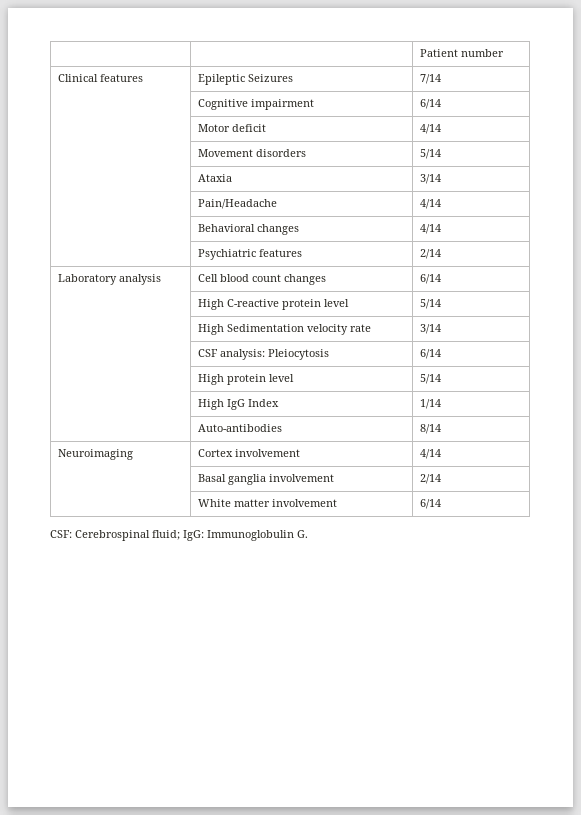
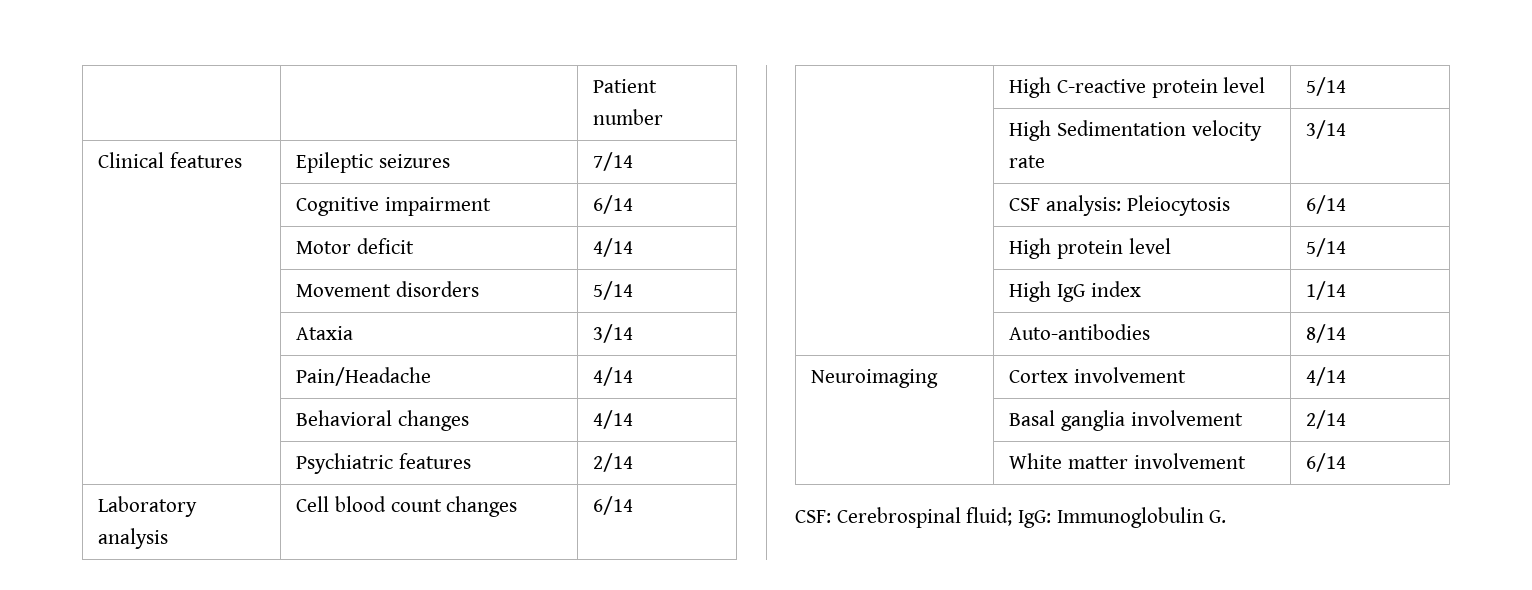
- Clinical features | Epileptic Seizures | 7/14
+ Clinical features | Epileptic seizures | 7/14
- | High IgG Index | 1/14
+ | High IgG index | 1/14

